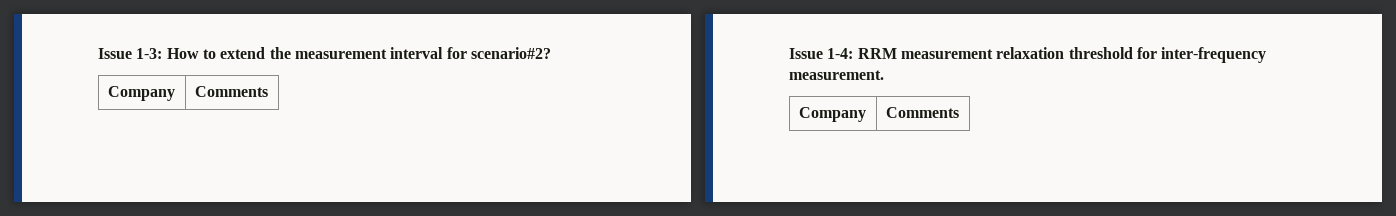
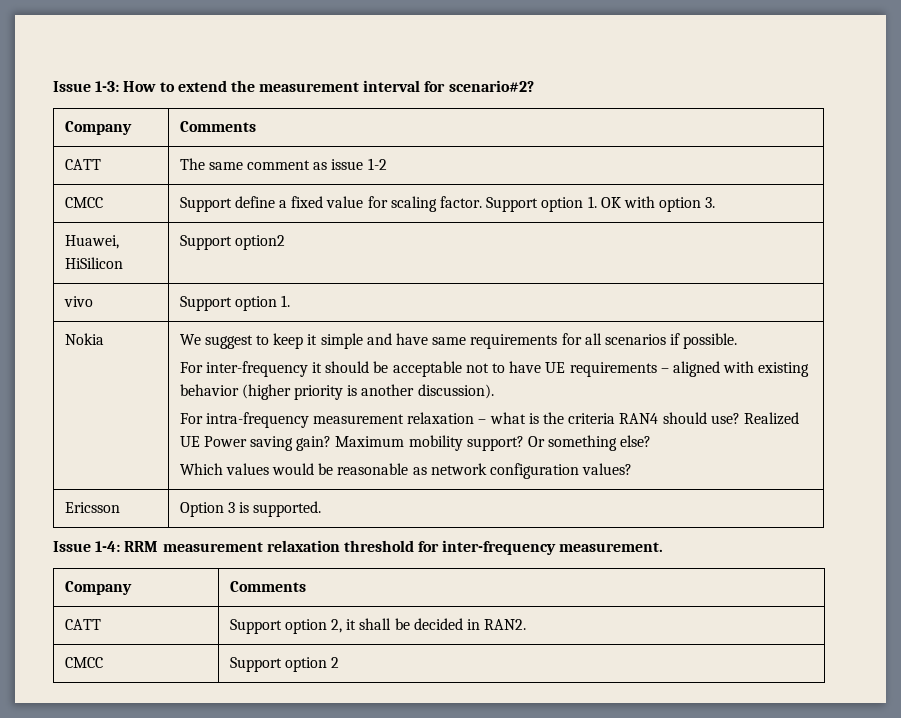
+ CATT | The same comment as issue 1-2
+ CMCC | Support define a fixed value for scaling factor. Support option 1. OK with option 3.
+ Huawei, HiSilicon | Support option2
+ vivo | Support option 1.
+ Nokia | We suggest to keep it simple and have same requirements for all scenarios if possible.
+ For inter-frequency it should be acceptable not to have UE requirements – aligned with existing behavior (higher priority is another discussion).
+ For intra-frequency measurement relaxation – what is the criteria RAN4 should use? Realized UE Power saving gain? Maximum mobility support? Or something else?
+ Which values would be reasonable as network configuration values?
+ Ericsson | Option 3 is supported.
+ CATT | Support option 2, it shall be decided in RAN2.
+ CMCC | Support option 2

